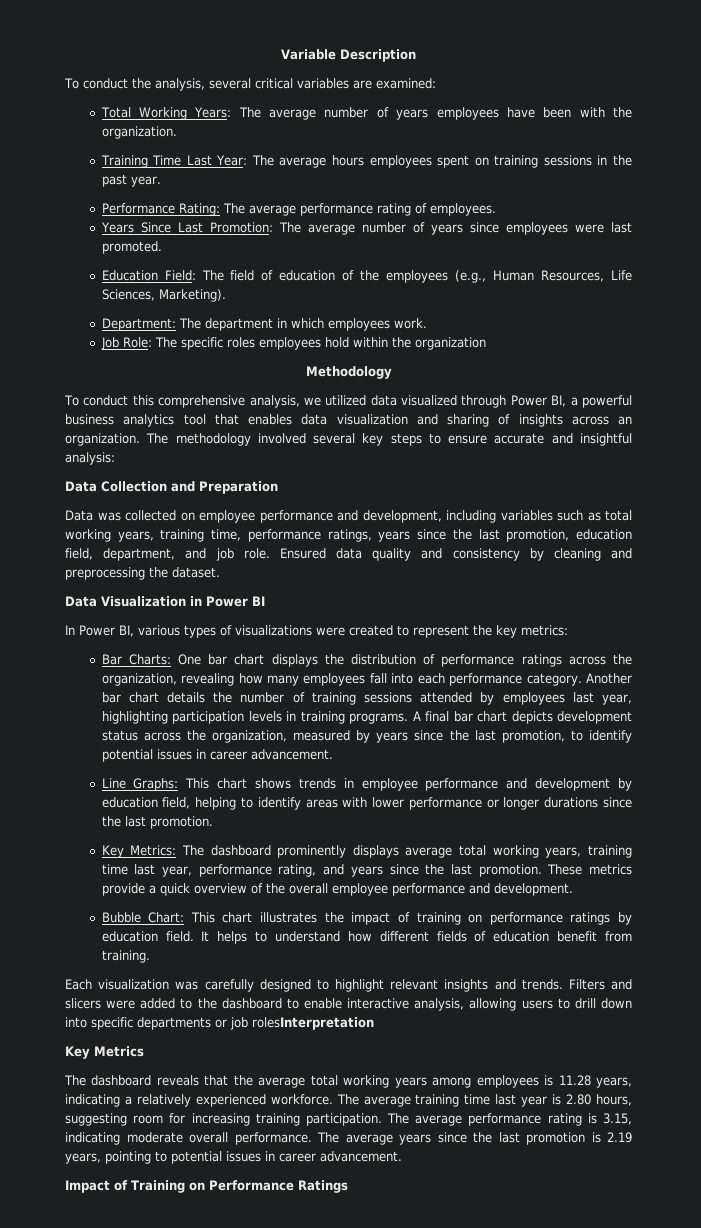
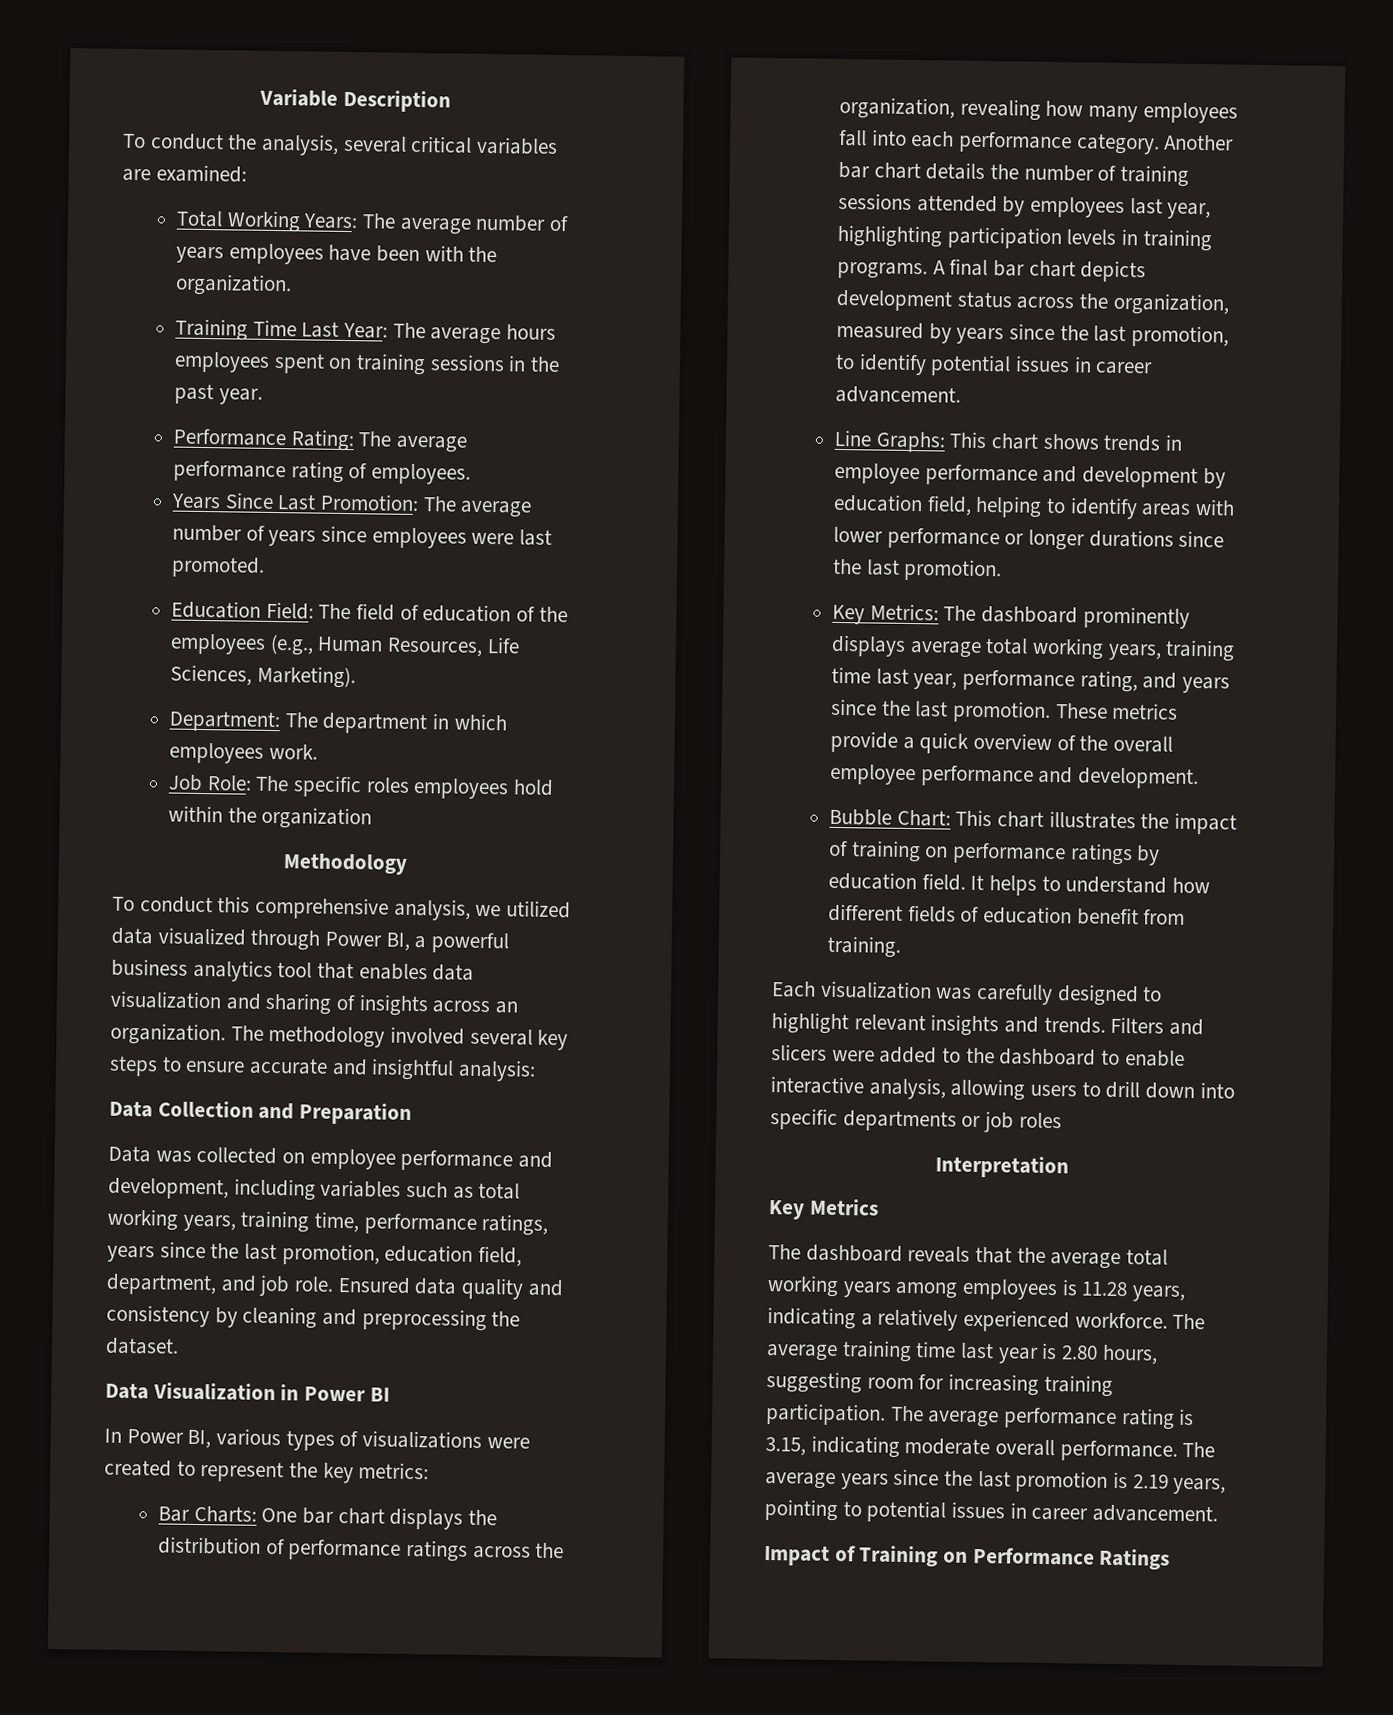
- Filters and slicers were added to the dashboard to enable interactive analysis, allowing users to drill down into specific departments or job rolesInterpretation
+ Filters and slicers were added to the dashboard to enable interactive analysis, allowing users to drill down into specific departments or job roles
+ Interpretation

